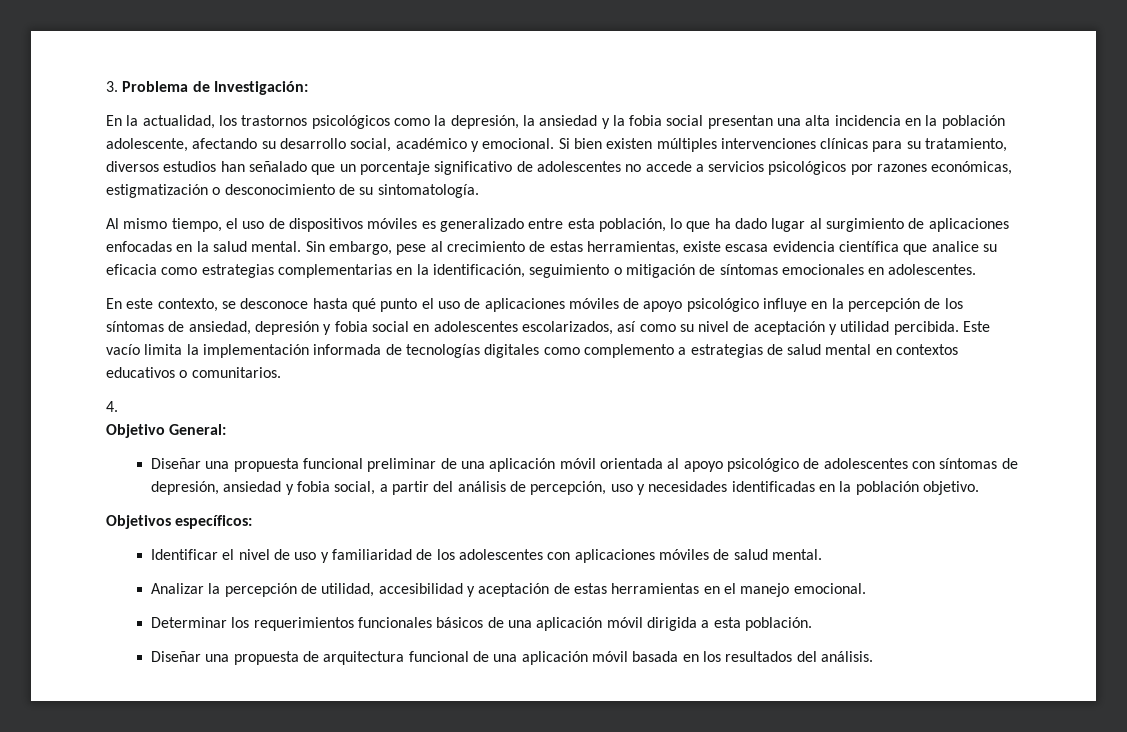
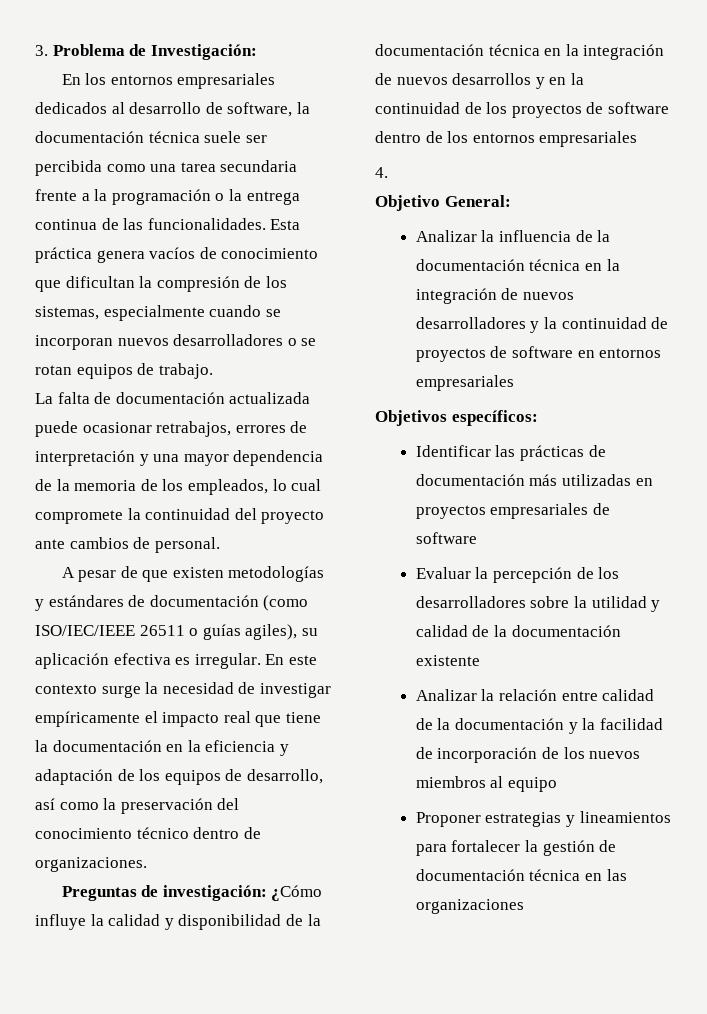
- En la actualidad, los trastornos psicológicos como la depresión, la ansiedad y la fobia social presentan una alta incidencia en la población adolescente, afectando su desarrollo social, académico y emocional. Si bien existen múltiples intervenciones clínicas para su tratamiento, diversos estudios han señalado que un porcentaje significativo de adolescentes no accede a servicios psicológicos por razones económicas, estigmatización o desconocimiento de su sintomatología.
- Al mismo tiempo, el uso de dispositivos móviles es generalizado entre esta población, lo que ha dado lugar al surgimiento de aplicaciones enfocadas en la salud mental. Sin embargo, pese al crecimiento de estas herramientas, existe escasa evidencia científica que analice su eficacia como estrategias complementarias en la identificación, seguimiento o mitigación de síntomas emocionales en adolescentes.
- En este contexto, se desconoce hasta qué punto el uso de aplicaciones móviles de apoyo psicológico influye en la percepción de los síntomas de ansiedad, depresión y fobia social en adolescentes escolarizados, así como su nivel de aceptación y utilidad percibida. Este vacío limita la implementación informada de tecnologías digitales como complemento a estrategias de salud mental en contextos educativos o comunitarios.
+ En los entornos empresariales dedicados al desarrollo de software, la documentación técnica suele ser percibida como una tarea secundaria frente a la programación o la entrega continua de las funcionalidades. Esta práctica genera vacíos de conocimiento que dificultan la compresión de los sistemas, especialmente cuando se incorporan nuevos desarrolladores o se rotan equipos de trabajo.
+ La falta de documentación actualizada puede ocasionar retrabajos, errores de interpretación y una mayor dependencia de la memoria de los empleados, lo cual compromete la continuidad del proyecto ante cambios de personal.
+ A pesar de que existen metodologías y estándares de documentación (como ISO/IEC/IEEE 26511 o guías agiles), su aplicación efectiva es irregular. En este contexto surge la necesidad de investigar empíricamente el impacto real que tiene la documentación en la eficiencia y adaptación de los equipos de desarrollo, así como la preservación del conocimiento técnico dentro de organizaciones.
+ Preguntas de investigación: ¿Cómo influye la calidad y disponibilidad de la documentación técnica en la integración de nuevos desarrollos y en la continuidad de los proyectos de software dentro de los entornos empresariales
  4.
  Objetivo General:
- Diseñar una propuesta funcional preliminar de una aplicación móvil orientada al apoyo psicológico de adolescentes con síntomas de depresión, ansiedad y fobia social, a partir del análisis de percepción, uso y necesidades identificadas en la población objetivo.
+ Analizar la influencia de la documentación técnica en la integración de nuevos desarrolladores y la continuidad de proyectos de software en entornos empresariales
  Objetivos específicos:
- Identificar el nivel de uso y familiaridad de los adolescentes con aplicaciones móviles de salud mental.
- Analizar la percepción de utilidad, accesibilidad y aceptación de estas herramientas en el manejo emocional.
- Determinar los requerimientos funcionales básicos de una aplicación móvil dirigida a esta población.
- Diseñar una propuesta de arquitectura funcional de una aplicación móvil basada en los resultados del análisis.
+ Identificar las prácticas de documentación más utilizadas en proyectos empresariales de software
+ Evaluar la percepción de los desarrolladores sobre la utilidad y calidad de la documentación existente
+ Analizar la relación entre calidad de la documentación y la facilidad de incorporación de los nuevos miembros al equipo
+ Proponer estrategias y lineamientos para fortalecer la gestión de documentación técnica en las organizaciones

